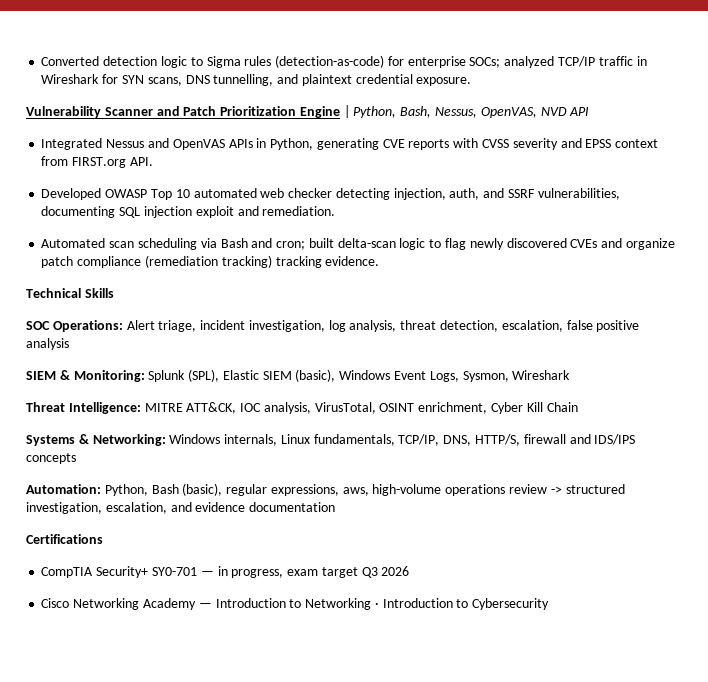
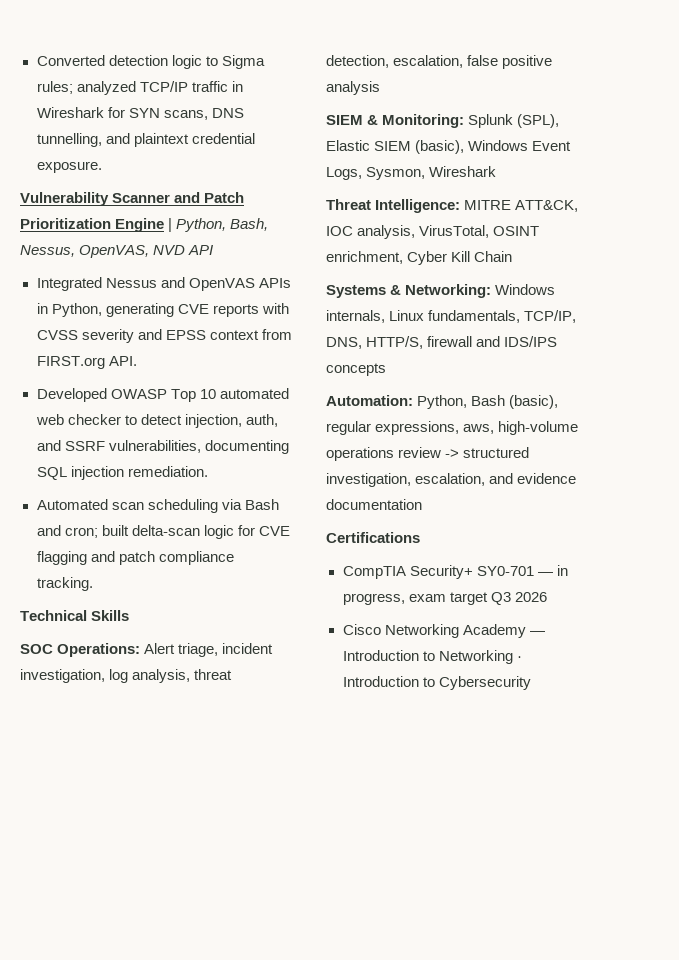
- Converted detection logic to Sigma rules (detection-as-code) for enterprise SOCs; analyzed TCP/IP traffic in Wireshark for SYN scans, DNS tunnelling, and plaintext credential exposure.
+ Converted detection logic to Sigma rules; analyzed TCP/IP traffic in Wireshark for SYN scans, DNS tunnelling, and plaintext credential exposure.
- Developed OWASP Top 10 automated web checker detecting injection, auth, and SSRF vulnerabilities, documenting SQL injection exploit and remediation.
+ Developed OWASP Top 10 automated web checker to detect injection, auth, and SSRF vulnerabilities, documenting SQL injection remediation.
- Automated scan scheduling via Bash and cron; built delta-scan logic to flag newly discovered CVEs and organize patch compliance (remediation tracking) tracking evidence.
+ Automated scan scheduling via Bash and cron; built delta-scan logic for CVE flagging and patch compliance tracking.

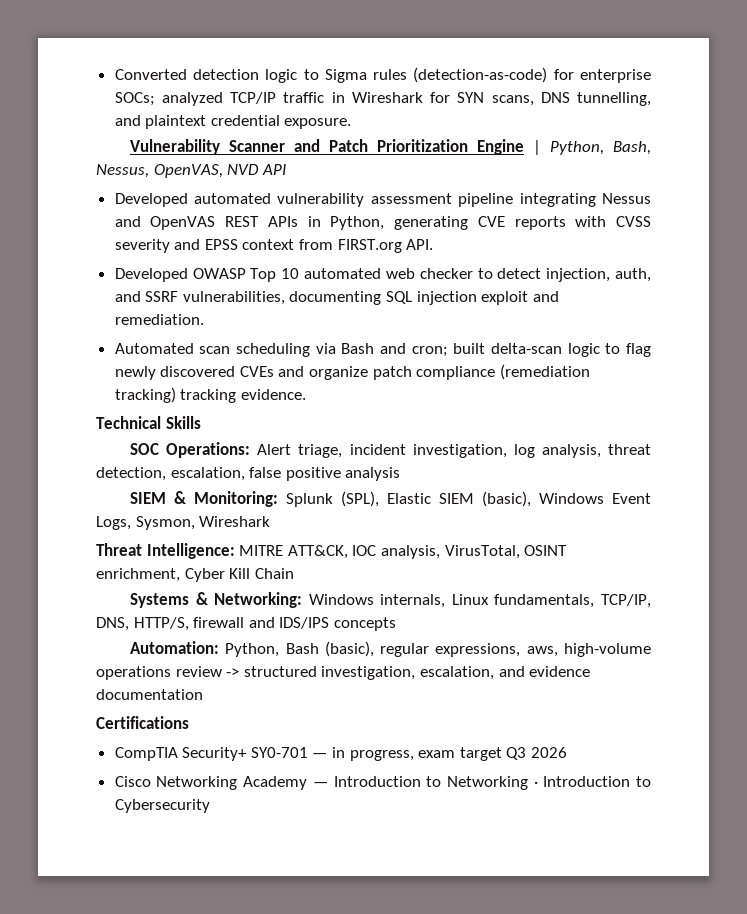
- Converted detection logic to Sigma rules; analyzed TCP/IP traffic in Wireshark for SYN scans, DNS tunnelling, and plaintext credential exposure.
+ Converted detection logic to Sigma rules (detection-as-code) for enterprise SOCs; analyzed TCP/IP traffic in Wireshark for SYN scans, DNS tunnelling, and plaintext credential exposure.
- Integrated Nessus and OpenVAS APIs in Python, generating CVE reports with CVSS severity and EPSS context from FIRST.org API.
+ Developed automated vulnerability assessment pipeline integrating Nessus and OpenVAS REST APIs in Python, generating CVE reports with CVSS severity and EPSS context from FIRST.org API.
- Developed OWASP Top 10 automated web checker to detect injection, auth, and SSRF vulnerabilities, documenting SQL injection remediation.
+ Developed OWASP Top 10 automated web checker to detect injection, auth, and SSRF vulnerabilities, documenting SQL injection exploit and remediation.
- Automated scan scheduling via Bash and cron; built delta-scan logic for CVE flagging and patch compliance tracking.
+ Automated scan scheduling via Bash and cron; built delta-scan logic to flag newly discovered CVEs and organize patch compliance (remediation tracking) tracking evidence.

